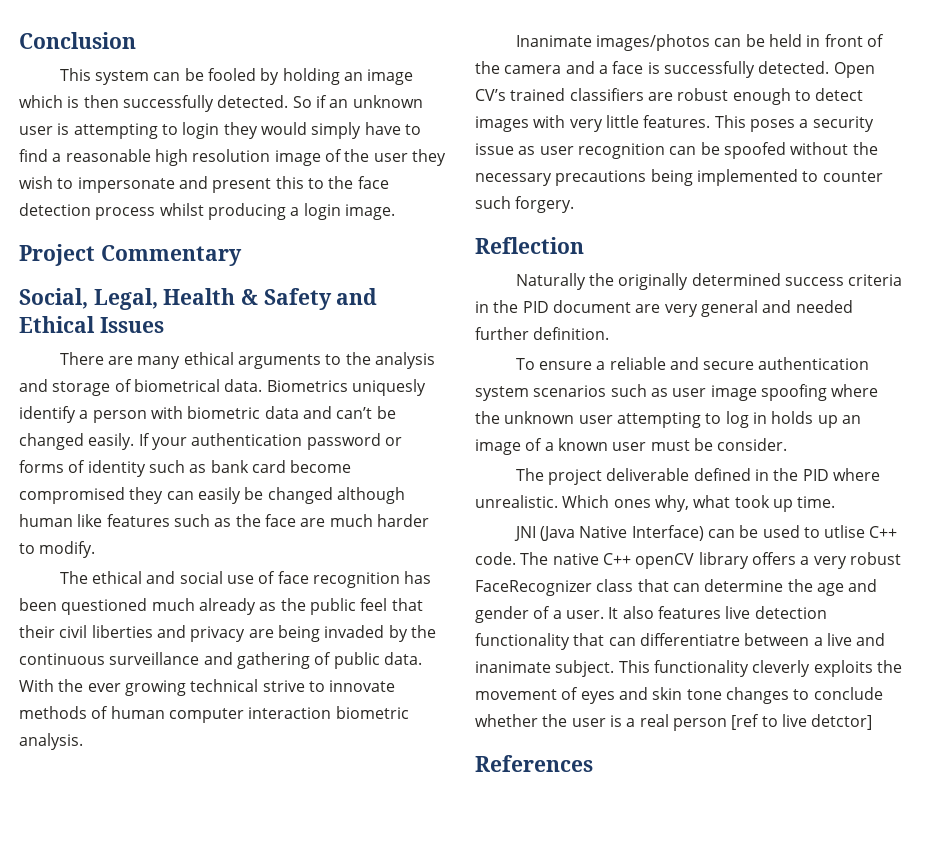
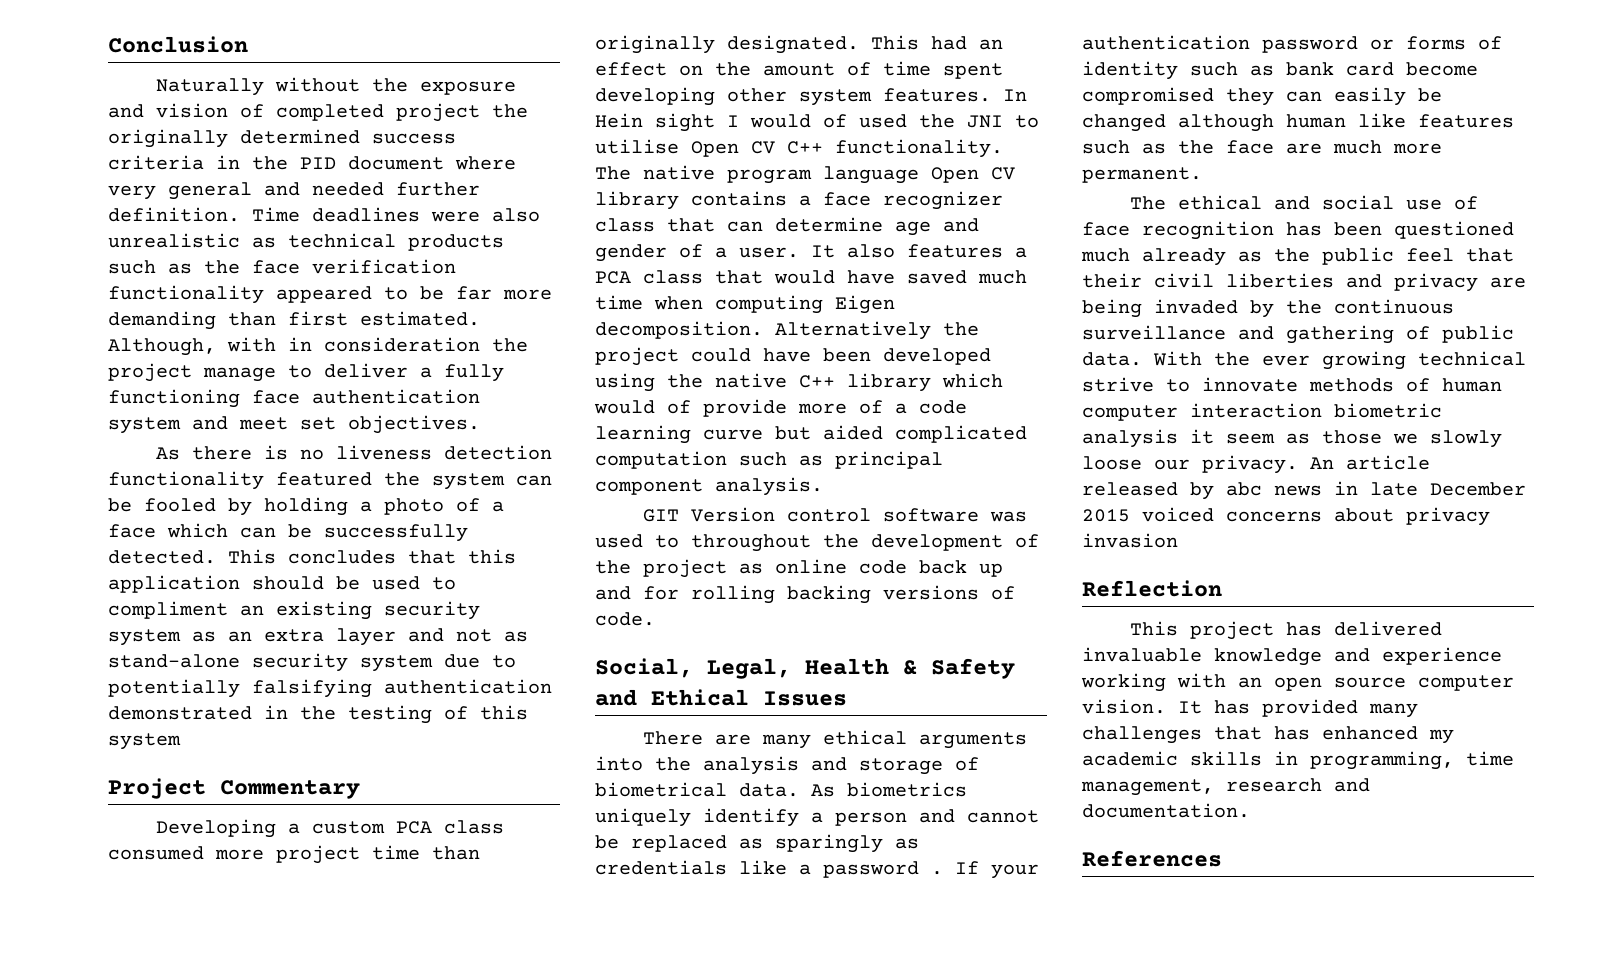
- This system can be fooled by holding an image which is then successfully detected. So if an unknown user is attempting to login they would simply have to find a reasonable high resolution image of the user they wish to impersonate and present this to the face detection process whilst producing a login image.
+ Naturally without the exposure and vision of completed project the originally determined success criteria in the PID document where very general and needed further definition. Time deadlines were also unrealistic as technical products such as the face verification functionality appeared to be far more demanding than first estimated. Although, with in consideration the project manage to deliver a fully functioning face authentication system and meet set objectives.
+ As there is no liveness detection functionality featured the system can be fooled by holding a photo of a face which can be successfully detected. This concludes that this application should be used to compliment an existing security system as an extra layer and not as stand-alone security system due to potentially falsifying authentication demonstrated in the testing of this system
  Project Commentary
+ Developing a custom PCA class consumed more project time than originally designated. This had an effect on the amount of time spent developing other system features. In Hein sight I would of used the JNI to utilise Open CV C++ functionality. The native program language Open CV library contains a face recognizer class that can determine age and gender of a user. It also features a PCA class that would have saved much time when computing Eigen decomposition. Alternatively the project could have been developed using the native C++ library which would of provide more of a code learning curve but aided complicated computation such as principal component analysis.
+ GIT Version control software was used to throughout the development of the project as online code back up and for rolling backing versions of code.
- There are many ethical arguments to the analysis and storage of biometrical data.
+ There are many ethical arguments into the analysis and storage of biometrical data.
- Biometrics uniquesly identify a person with biometric data and can’t be changed easily.
+ As biometrics uniquely identify a person and cannot be replaced as sparingly as credentials like a password .
- If your authentication password or forms of identity such as bank card become compromised they can easily be changed although human like features such as the face are much harder to modify.
+ If your authentication password or forms of identity such as bank card become compromised they can easily be changed although human like features such as the face are much more permanent.
- With the ever growing technical strive to innovate methods of human computer interaction biometric analysis.
- Inanimate images/photos can be held in front of the camera and a face is successfully detected. Open CV’s trained classifiers are robust enough to detect images with very little features. This poses a security issue as user recognition can be spoofed without the necessary precautions being implemented to counter such forgery.
+ With the ever growing technical strive to innovate methods of human computer interaction biometric analysis it seem as those we slowly loose our privacy. An article released by abc news in late December 2015 voiced concerns about privacy invasion
  Reflection
- Naturally the originally determined success criteria in the PID document are very general and needed further definition.
- To ensure a reliable and secure authentication system scenarios such as user image spoofing where the unknown user attempting to log in holds up an image of a known user must be consider.
- The project deliverable defined in the PID where unrealistic. Which ones why, what took up time.
- JNI (Java Native Interface) can be used to utlise C++ code. The native C++ openCV library offers a very robust FaceRecognizer class that can determine the age and gender of a user. It also features live detection functionality that can differentiatre between a live and inanimate subject. This functionality cleverly exploits the movement of eyes and skin tone changes to conclude whether the user is a real person [ref to live detctor]
+ This project has delivered invaluable knowledge and experience working with an open source computer vision. It has provided many challenges that has enhanced my academic skills in programming, time management, research and documentation.

